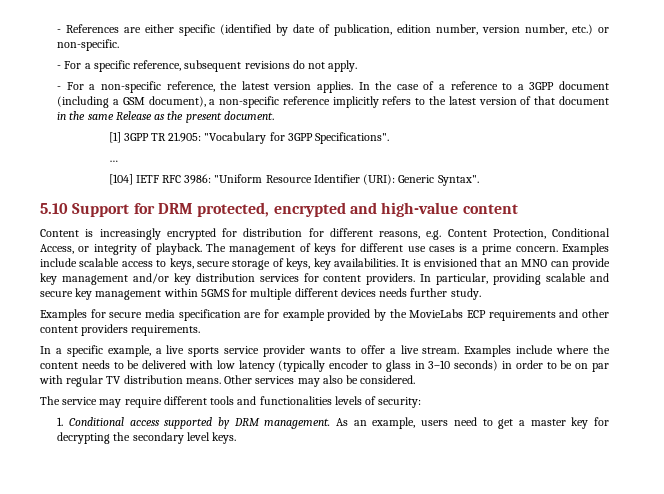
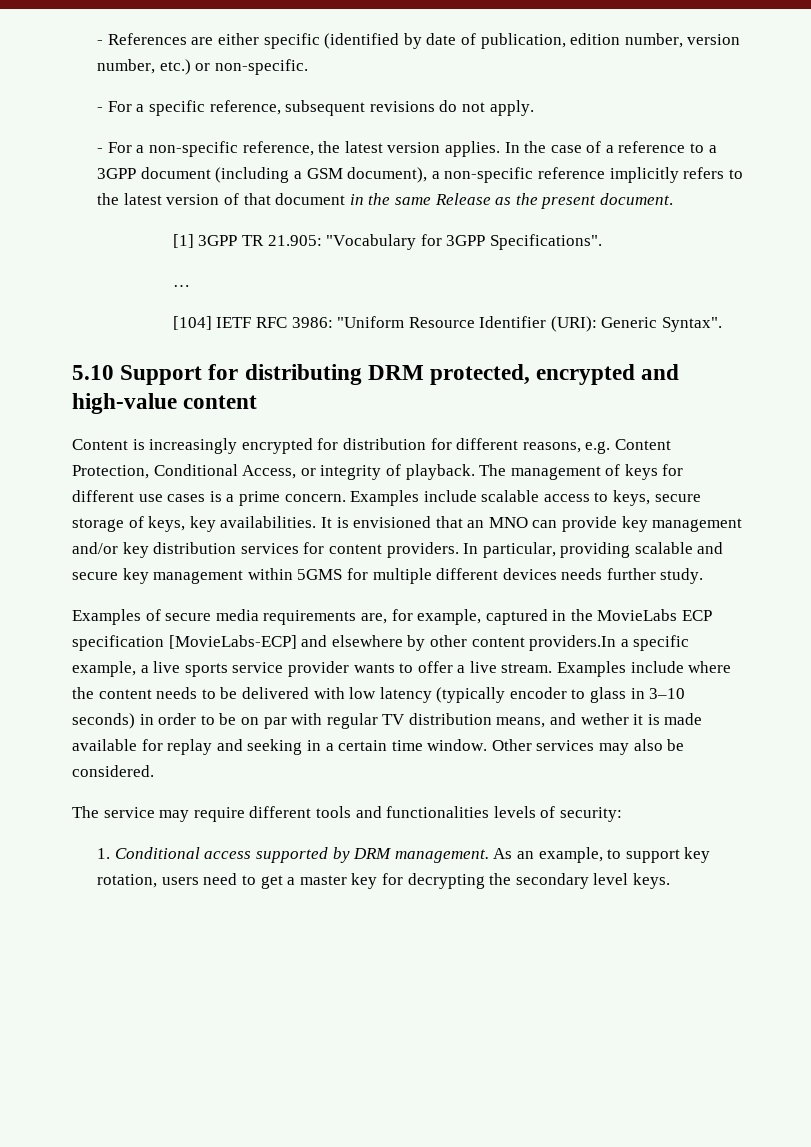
- 5.10 Support for DRM protected, encrypted and high-value content
+ 5.10 Support for distributing DRM protected, encrypted and high-value content
- Examples for secure media specification are for example provided by the MovieLabs ECP requirements and other content providers requirements.
- In a specific example, a live sports service provider wants to offer a live stream.
+ Examples of secure media requirements are, for example, captured in the MovieLabs ECP specification [MovieLabs-ECP] and elsewhere by other content providers.In a specific example, a live sports service provider wants to offer a live stream.
- Examples include where the content needs to be delivered with low latency (typically encoder to glass in 3–10 seconds) in order to be on par with regular TV distribution means.
+ Examples include where the content needs to be delivered with low latency (typically encoder to glass in 3–10 seconds) in order to be on par with regular TV distribution means, and wether it is made available for replay and seeking in a certain time window.
- As an example, users need to get a master key for decrypting the secondary level keys.
+ As an example, to support key rotation, users need to get a master key for decrypting the secondary level keys.

